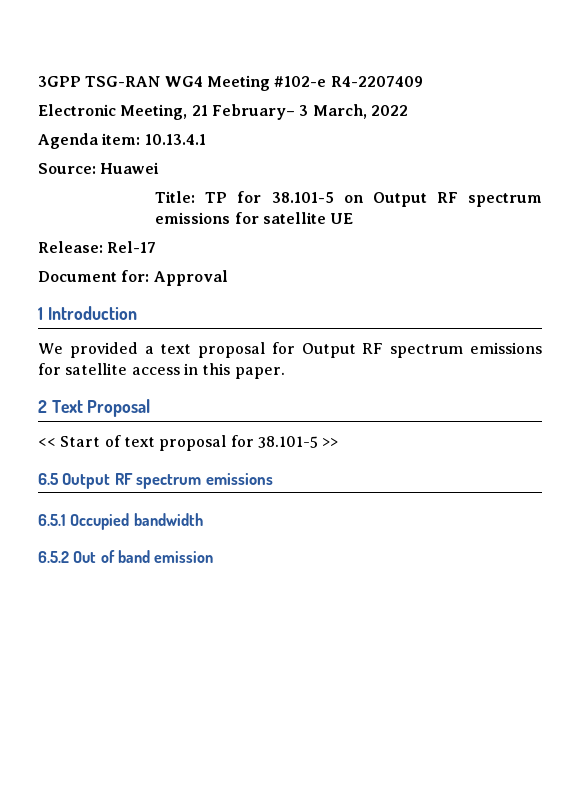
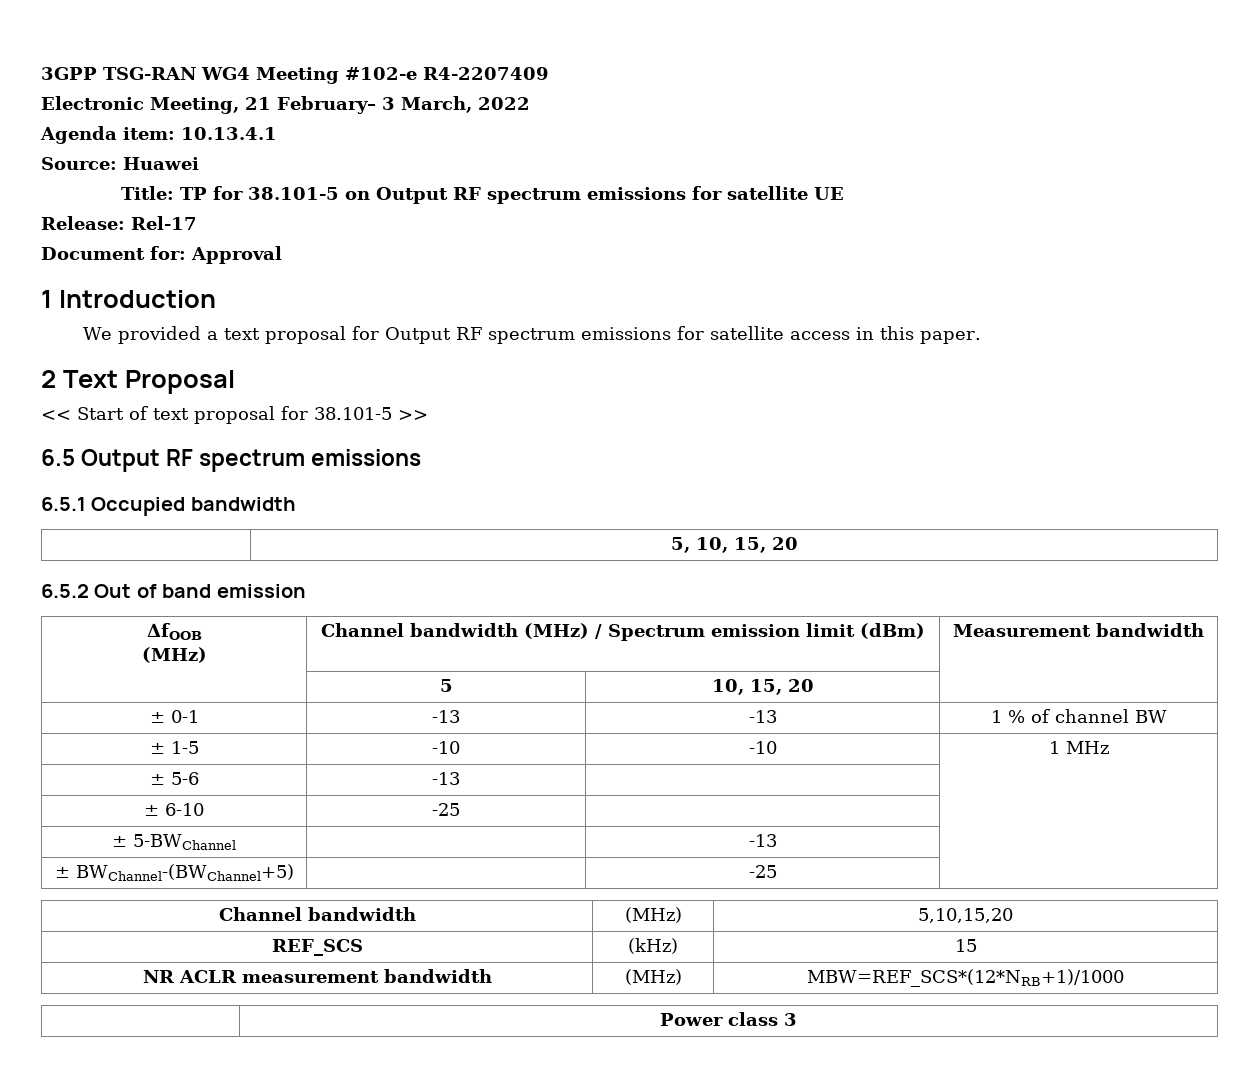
+ | 5, 10, 15, 20
+ ΔfOOB
+ (MHz) | Channel bandwidth (MHz) / Spectrum emission limit (dBm) | Measurement bandwidth
+ | 5 | 10, 15, 20 |
+ ± 0-1 | -13 | -13 | 1 % of channel BW
+ ± 1-5 | -10 | -10 | 1 MHz
+ ± 5-6 | -13 | |
+ ± 6-10 | -25 | |
+ ± 5-BWChannel | | -13 |
+ ± BWChannel-(BWChannel+5) | | -25 |
+ Channel bandwidth | (MHz) | 5,10,15,20
+ REF_SCS | (kHz) | 15
+ NR ACLR measurement bandwidth | (MHz) | MBW=REF_SCS*(12*NRB+1)/1000
+ | Power class 3

